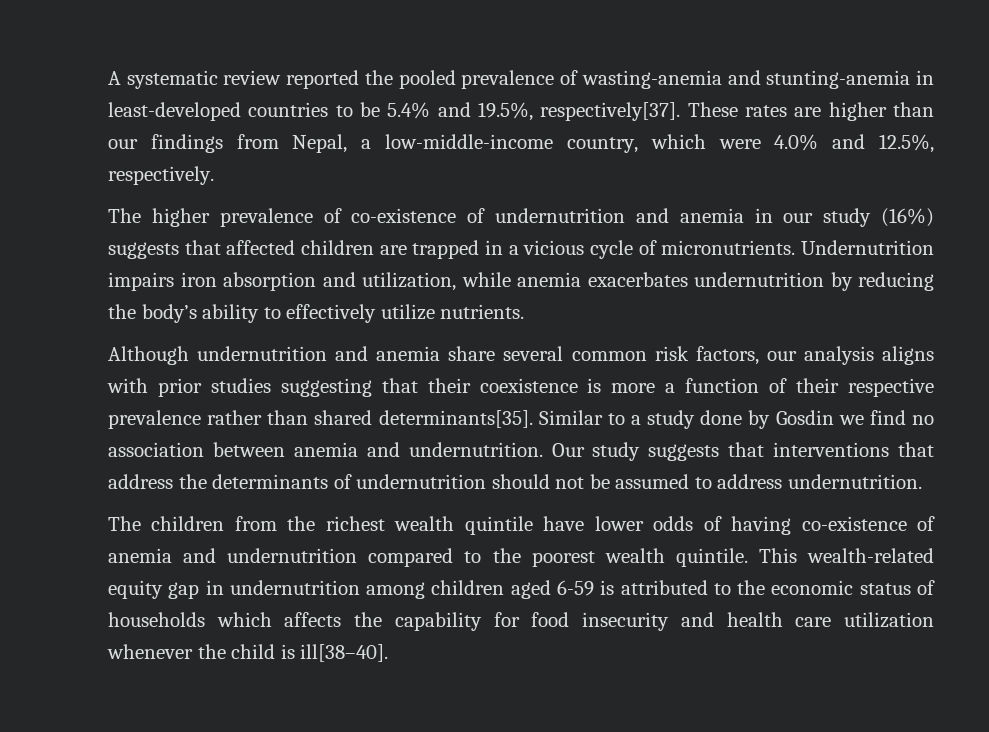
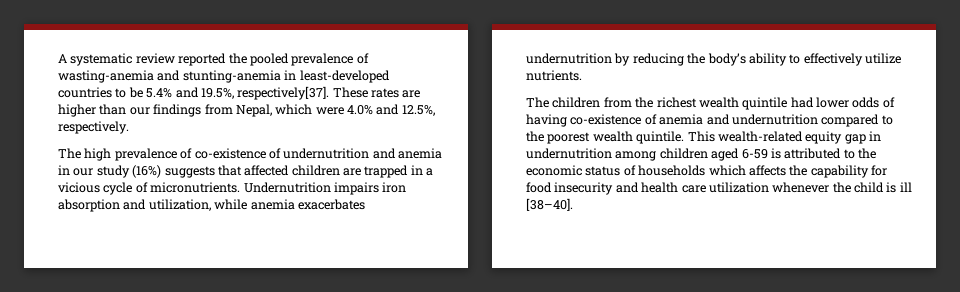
- These rates are higher than our findings from Nepal, a low-middle-income country, which were 4.0% and 12.5%, respectively.
+ These rates are higher than our findings from Nepal, which were 4.0% and 12.5%, respectively.
- The higher prevalence of co-existence of undernutrition and anemia in our study (16%) suggests that affected children are trapped in a vicious cycle of micronutrients.
+ The high prevalence of co-existence of undernutrition and anemia in our study (16%) suggests that affected children are trapped in a vicious cycle of micronutrients.
- Although undernutrition and anemia share several common risk factors, our analysis aligns with prior studies suggesting that their coexistence is more a function of their respective prevalence rather than shared determinants[35]. Similar to a study done by Gosdin we find no association between anemia and undernutrition. Our study suggests that interventions that address the determinants of undernutrition should not be assumed to address undernutrition.
- The children from the richest wealth quintile have lower odds of having co-existence of anemia and undernutrition compared to the poorest wealth quintile.
+ The children from the richest wealth quintile had lower odds of having co-existence of anemia and undernutrition compared to the poorest wealth quintile.
- This wealth-related equity gap in undernutrition among children aged 6-59 is attributed to the economic status of households which affects the capability for food insecurity and health care utilization whenever the child is ill[38–40].
+ This wealth-related equity gap in undernutrition among children aged 6-59 is attributed to the economic status of households which affects the capability for food insecurity and health care utilization whenever the child is ill [38–40].

